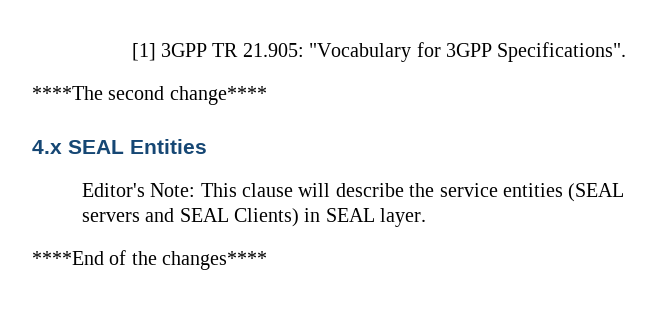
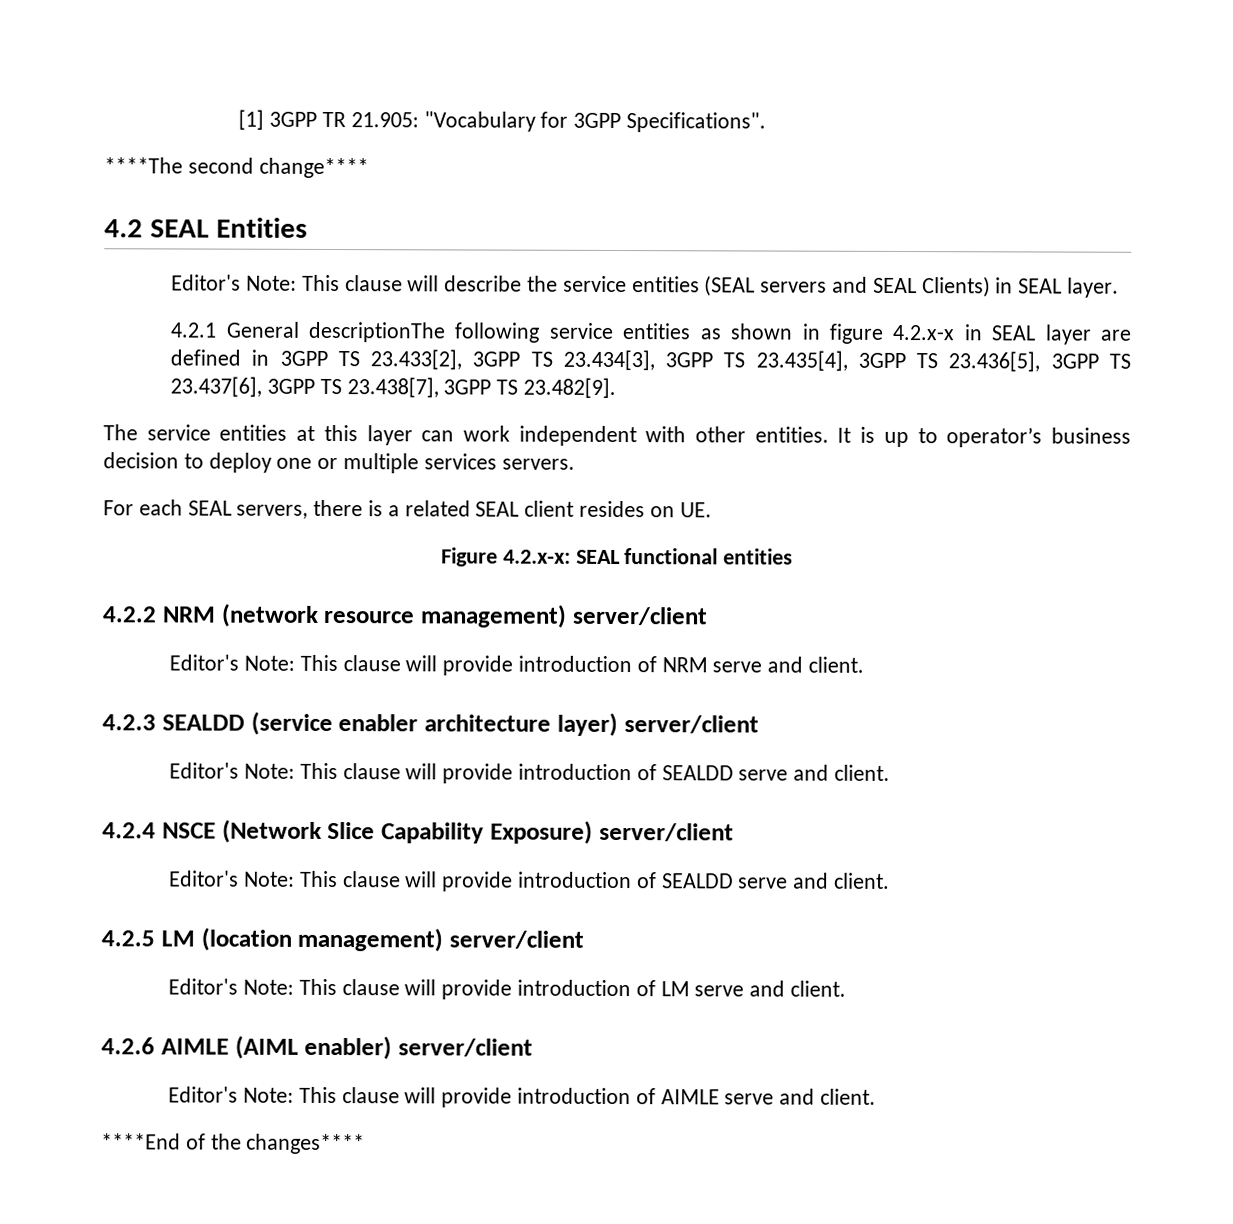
- 4.x SEAL Entities
+ 4.2 SEAL Entities
+ 4.2.1 General descriptionThe following service entities as shown in figure 4.2.x-x in SEAL layer are defined in 3GPP TS 23.433[2], 3GPP TS 23.434[3], 3GPP TS 23.435[4], 3GPP TS 23.436[5], 3GPP TS 23.437[6], 3GPP TS 23.438[7], 3GPP TS 23.482[9].
+ The service entities at this layer can work independent with other entities. It is up to operator’s business decision to deploy one or multiple services servers.
+ For each SEAL servers, there is a related SEAL client resides on UE.
+ Figure 4.2.x-x: SEAL functional entities
+ 4.2.2 NRM (network resource management) server/client
+ Editor's Note: This clause will provide introduction of NRM serve and client.
+ 4.2.3 SEALDD (service enabler architecture layer) server/client
+ Editor's Note: This clause will provide introduction of SEALDD serve and client.
+ 4.2.4 NSCE (Network Slice Capability Exposure) server/client
+ Editor's Note: This clause will provide introduction of SEALDD serve and client.
+ 4.2.5 LM (location management) server/client
+ Editor's Note: This clause will provide introduction of LM serve and client.
+ 4.2.6 AIMLE (AIML enabler) server/client
+ Editor's Note: This clause will provide introduction of AIMLE serve and client.

